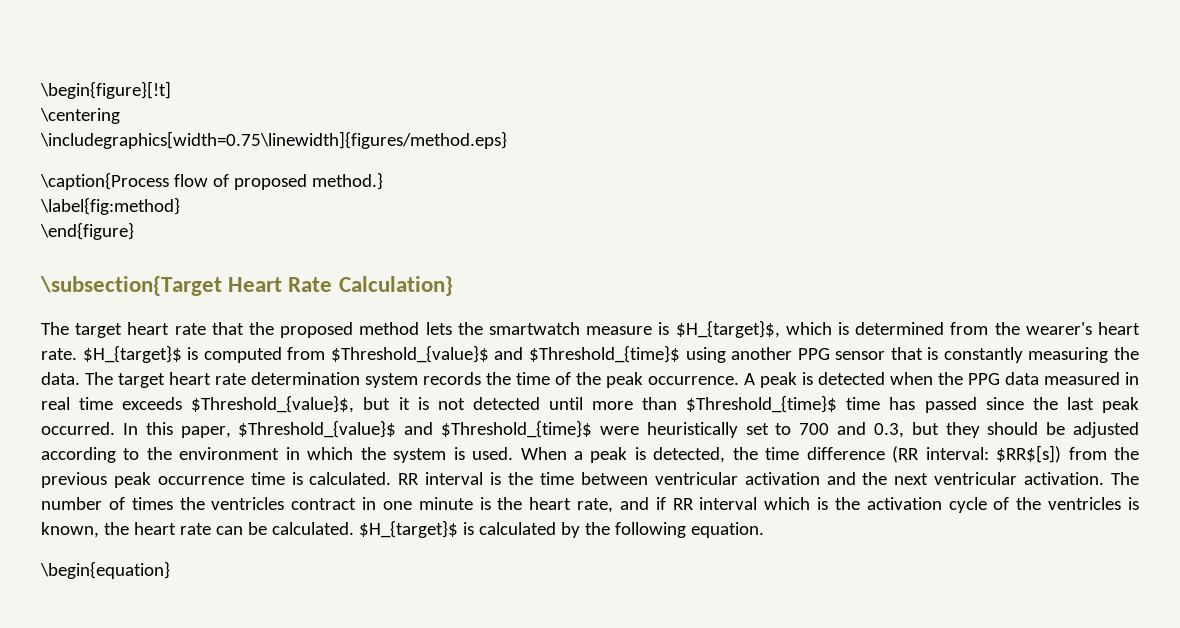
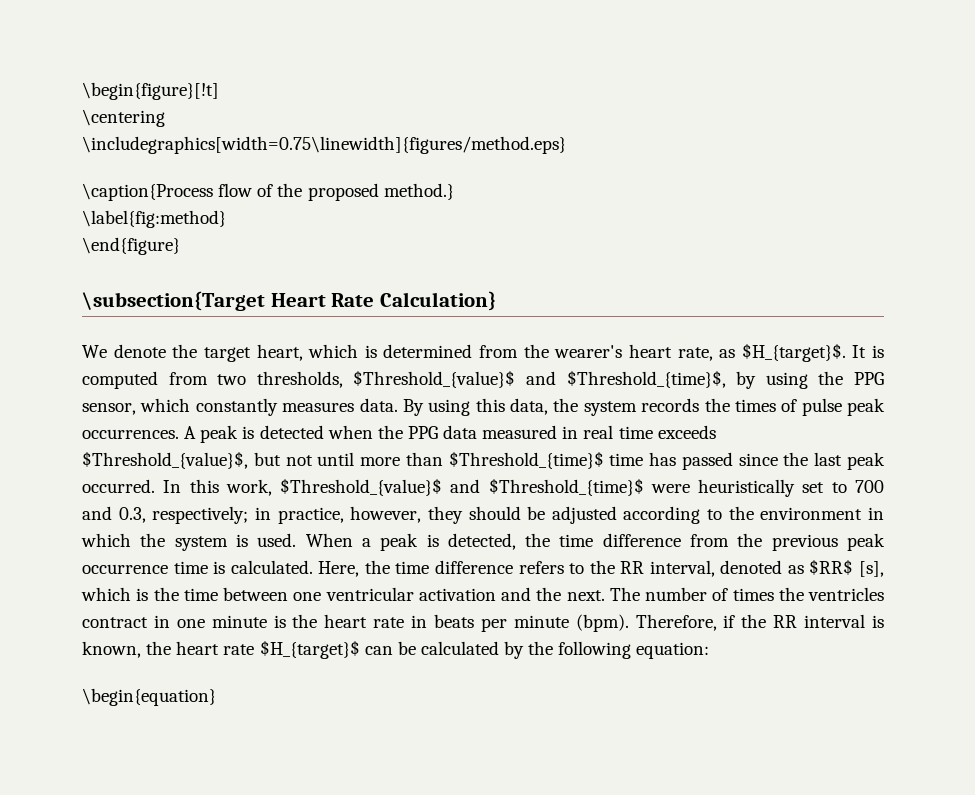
- \caption{Process flow of proposed method.}
+ \caption{Process flow of the proposed method.}
- The target heart rate that the proposed method lets the smartwatch measure is $H_{target}$, which is determined from the wearer's heart rate. $H_{target}$ is computed from $Threshold_{value}$ and $Threshold_{time}$ using another PPG sensor that is constantly measuring the data. The target heart rate determination system records the time of the peak occurrence.
+ We denote the target heart, which is determined from the wearer's heart rate, as $H_{target}$. It is computed from two thresholds, $Threshold_{value}$ and $Threshold_{time}$, by using the PPG sensor, which constantly measures data. By using this data, the system records the times of pulse peak occurrences.
- A peak is detected when the PPG data measured in real time exceeds $Threshold_{value}$, but it is not detected until more than $Threshold_{time}$ time has passed since the last peak occurred.
+ A peak is detected when the PPG data measured in real time exceeds $Threshold_{value}$, but not until more than $Threshold_{time}$ time has passed since the last peak occurred.
- In this paper, $Threshold_{value}$ and $Threshold_{time}$ were heuristically set to 700 and 0.3, but they should be adjusted according to the environment in which the system is used.
+ In this work, $Threshold_{value}$ and $Threshold_{time}$ were heuristically set to 700 and 0.3, respectively; in practice, however, they should be adjusted according to the environment in which the system is used.
- When a peak is detected, the time difference (RR interval: $RR$[s]) from the previous peak occurrence time is calculated.
+ When a peak is detected, the time difference from the previous peak occurrence time is calculated.
- RR interval is the time between ventricular activation and the next ventricular activation.
+ Here, the time difference refers to the RR interval, denoted as $RR$ [s], which is the time between one ventricular activation and the next.
- The number of times the ventricles contract in one minute is the heart rate, and if RR interval which is the activation cycle of the ventricles is known, the heart rate can be calculated. $H_{target}$ is calculated by the following equation.
+ The number of times the ventricles contract in one minute is the heart rate in beats per minute (bpm). Therefore, if the RR interval is known, the heart rate $H_{target}$ can be calculated by the following equation:

